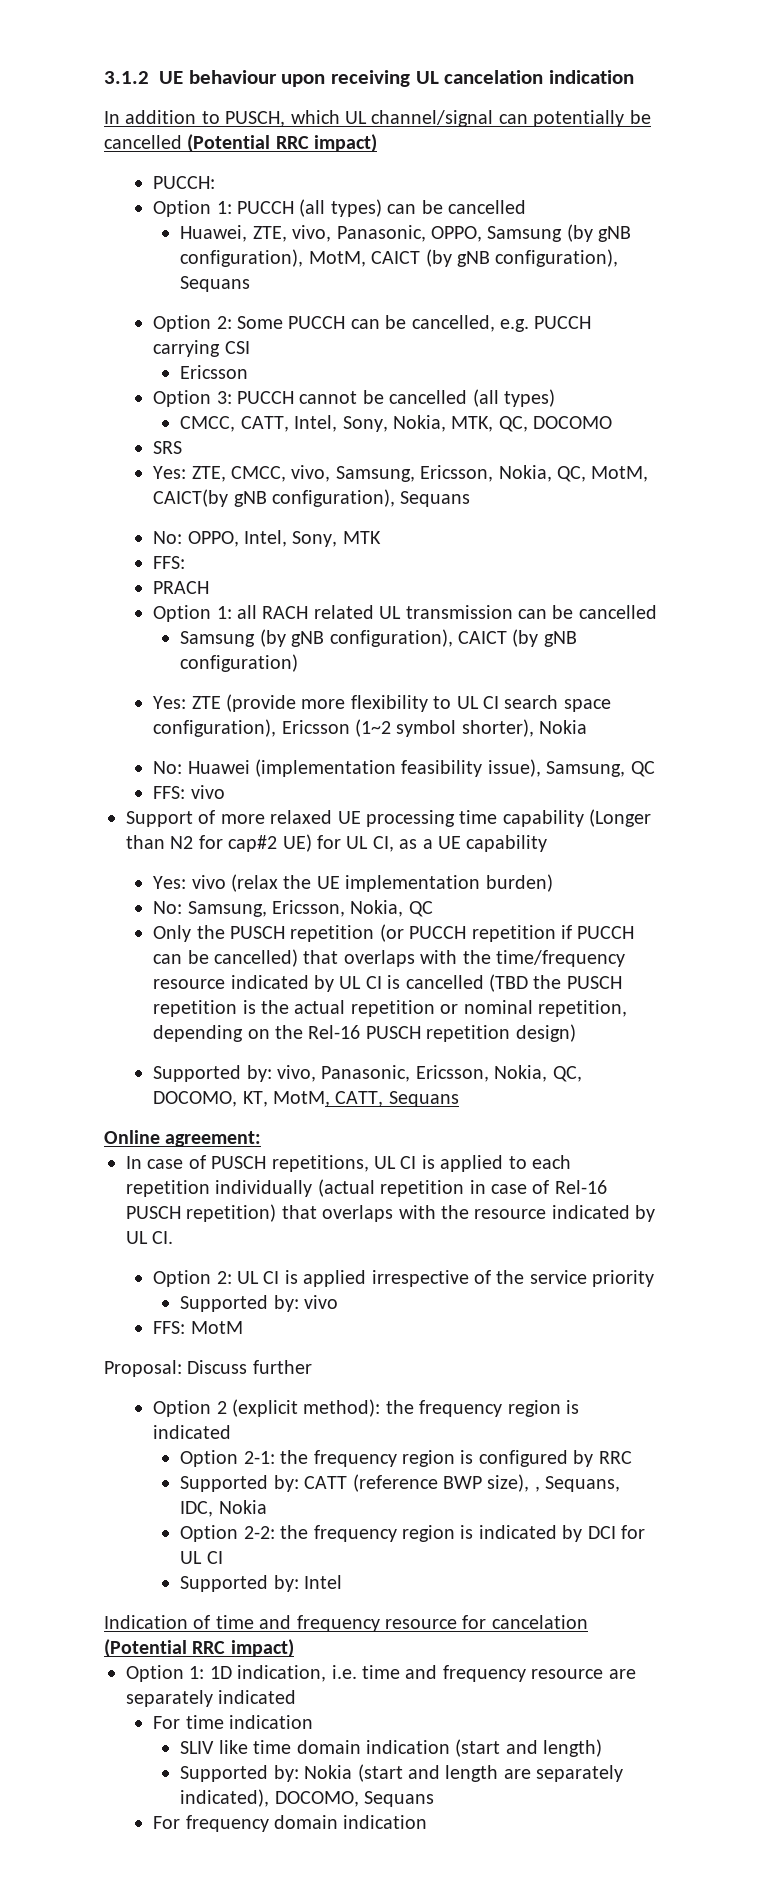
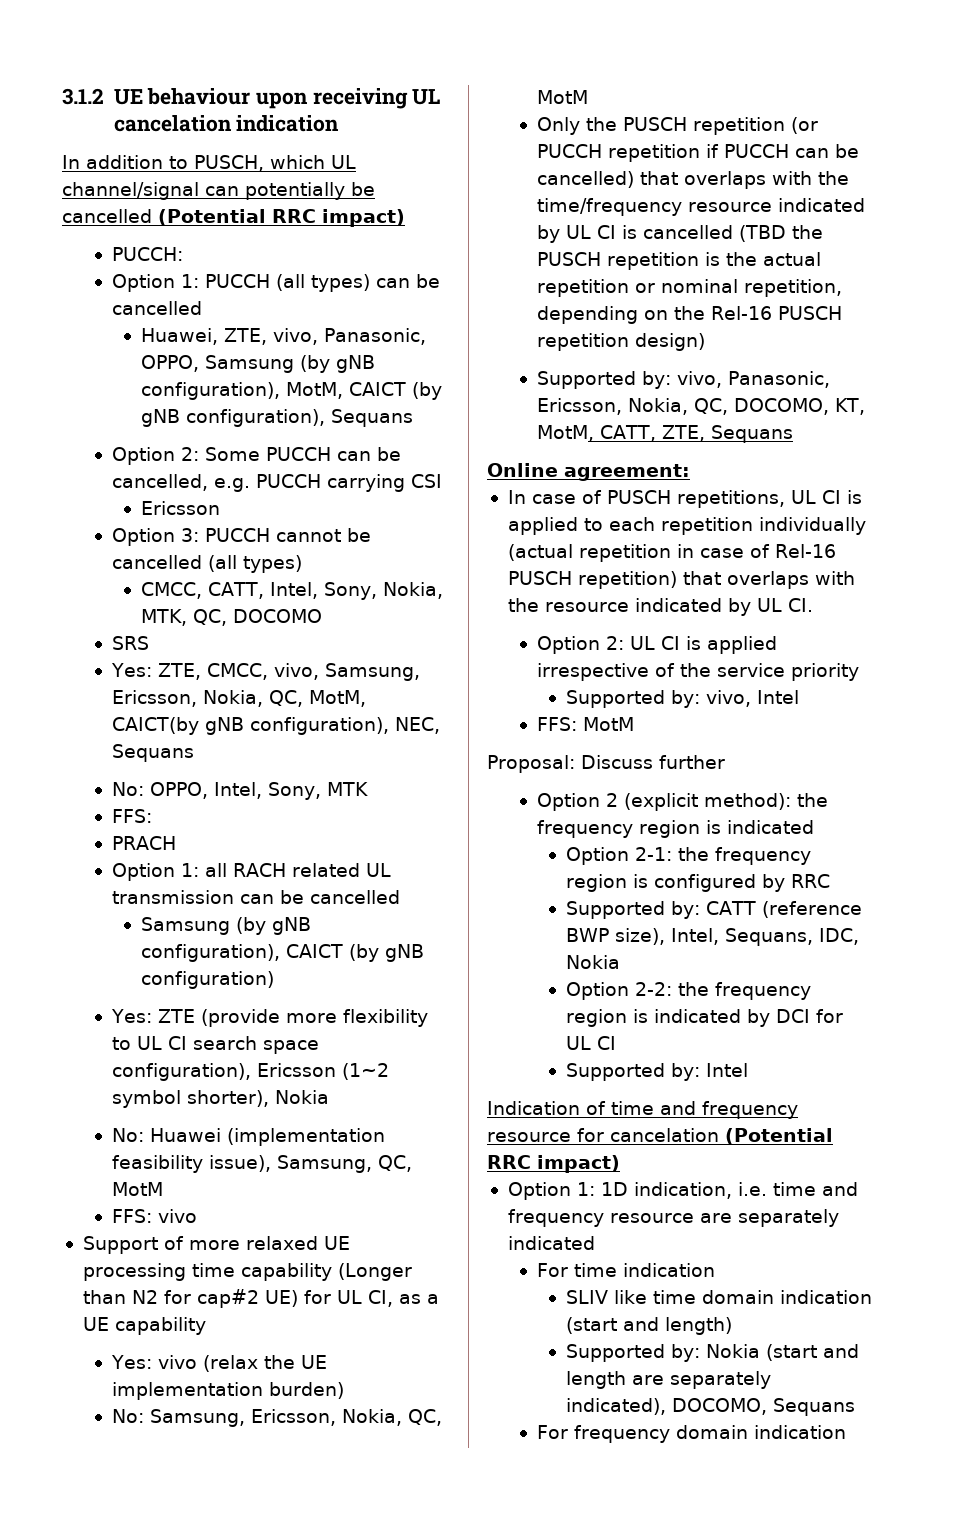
- Yes: ZTE, CMCC, vivo, Samsung, Ericsson, Nokia, QC, MotM, CAICT(by gNB configuration), Sequans
+ Yes: ZTE, CMCC, vivo, Samsung, Ericsson, Nokia, QC, MotM, CAICT(by gNB configuration), NEC, Sequans
- No: Huawei (implementation feasibility issue), Samsung, QC
+ No: Huawei (implementation feasibility issue), Samsung, QC, MotM
- No: Samsung, Ericsson, Nokia, QC
+ No: Samsung, Ericsson, Nokia, QC, MotM
- Supported by: vivo, Panasonic, Ericsson, Nokia, QC, DOCOMO, KT, MotM, CATT, Sequans
+ Supported by: vivo, Panasonic, Ericsson, Nokia, QC, DOCOMO, KT, MotM, CATT, ZTE, Sequans
- Supported by: vivo
+ Supported by: vivo, Intel
- Supported by: CATT (reference BWP size), , Sequans, IDC, Nokia
+ Supported by: CATT (reference BWP size), Intel, Sequans, IDC, Nokia

